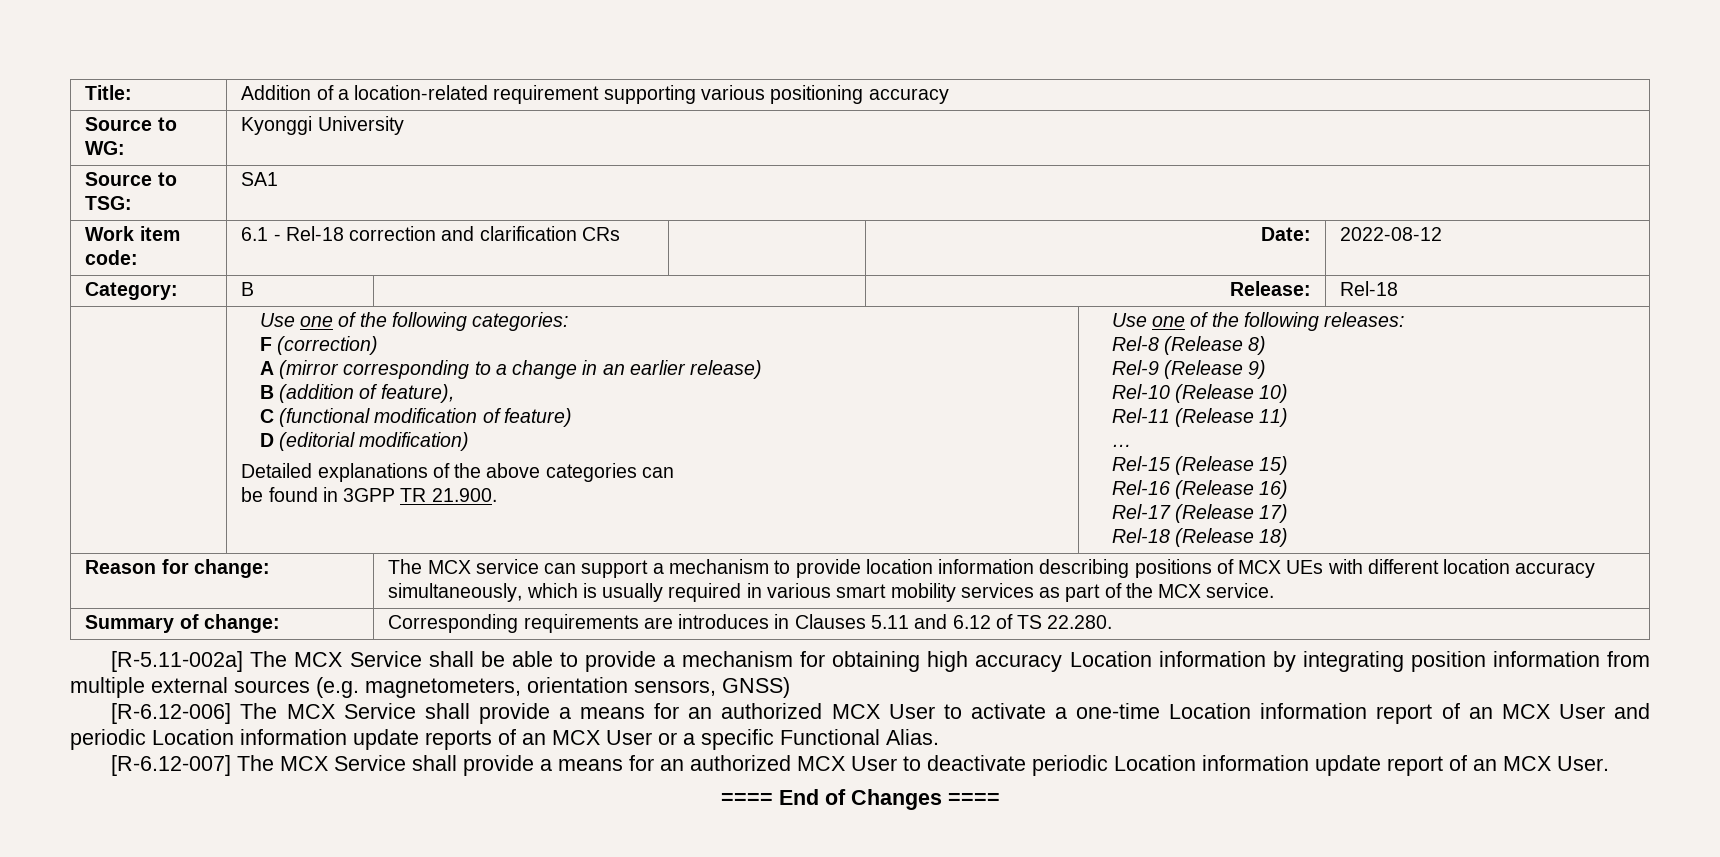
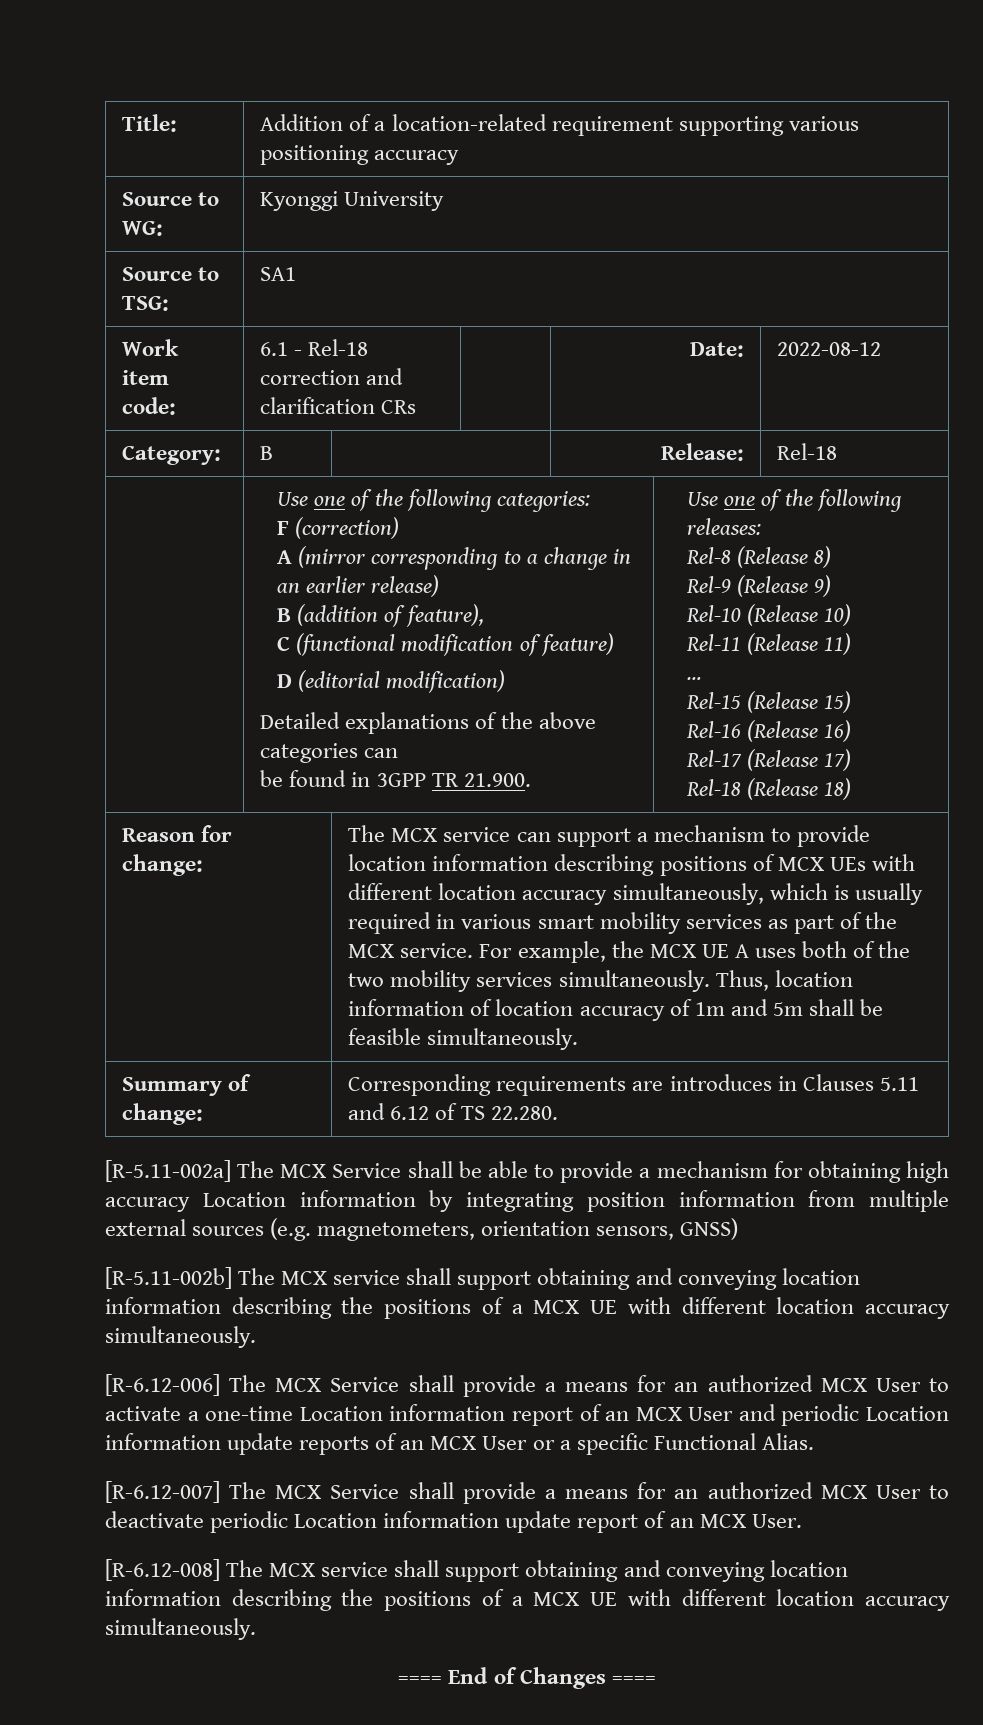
+ For example, the MCX UE A uses both of the two mobility services simultaneously. Thus, location information of location accuracy of 1m and 5m shall be feasible simultaneously.
+ [R-5.11-002b] The MCX service shall support obtaining and conveying location information describing the positions of a MCX UE with different location accuracy simultaneously.
+ [R-6.12-008] The MCX service shall support obtaining and conveying location information describing the positions of a MCX UE with different location accuracy simultaneously.

